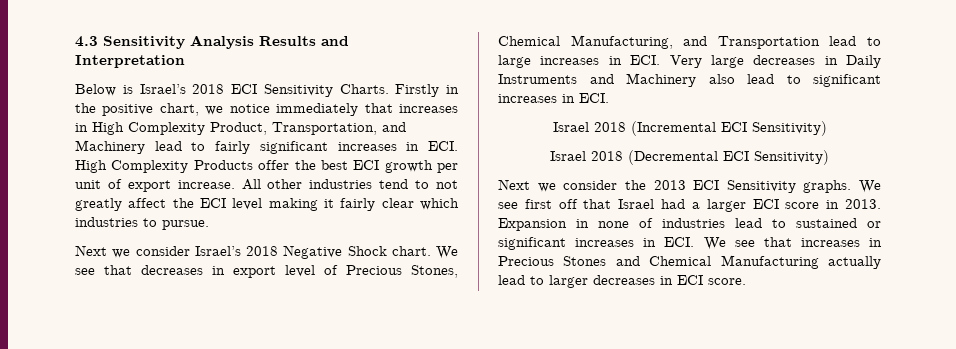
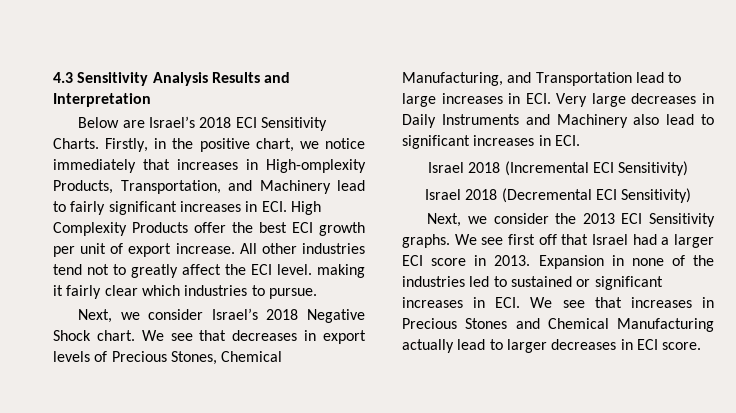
- Below is Israel’s 2018 ECI Sensitivity Charts.
+ Below are Israel’s 2018 ECI Sensitivity Charts.
- Firstly in the positive chart, we notice immediately that increases in High Complexity Product, Transportation, and Machinery lead to fairly significant increases in ECI. High Complexity Products offer the best ECI growth per unit of export increase.
+ Firstly, in the positive chart, we notice immediately that increases in High-omplexity Products, Transportation, and Machinery lead to fairly significant increases in ECI. High Complexity Products offer the best ECI growth per unit of export increase.
- All other industries tend to not greatly affect the ECI level making it fairly clear which industries to pursue.
+ All other industries tend not to greatly affect the ECI level. making it fairly clear which industries to pursue.
- Next we consider Israel’s 2018 Negative Shock chart.
+ Next, we consider Israel’s 2018 Negative Shock chart.
- We see that decreases in export level of Precious Stones, Chemical Manufacturing, and Transportation lead to large increases in ECI. Very large decreases in Daily Instruments and Machinery also lead to significant increases in ECI.
+ We see that decreases in export levels of Precious Stones, Chemical Manufacturing, and Transportation lead to large increases in ECI. Very large decreases in Daily Instruments and Machinery also lead to significant increases in ECI.
- Next we consider the 2013 ECI Sensitivity graphs.
+ Next, we consider the 2013 ECI Sensitivity graphs.
- Expansion in none of industries lead to sustained or significant increases in ECI. We see that increases in Precious Stones and Chemical Manufacturing actually lead to larger decreases in ECI score.
+ Expansion in none of the industries led to sustained or significant increases in ECI. We see that increases in Precious Stones and Chemical Manufacturing actually lead to larger decreases in ECI score.

